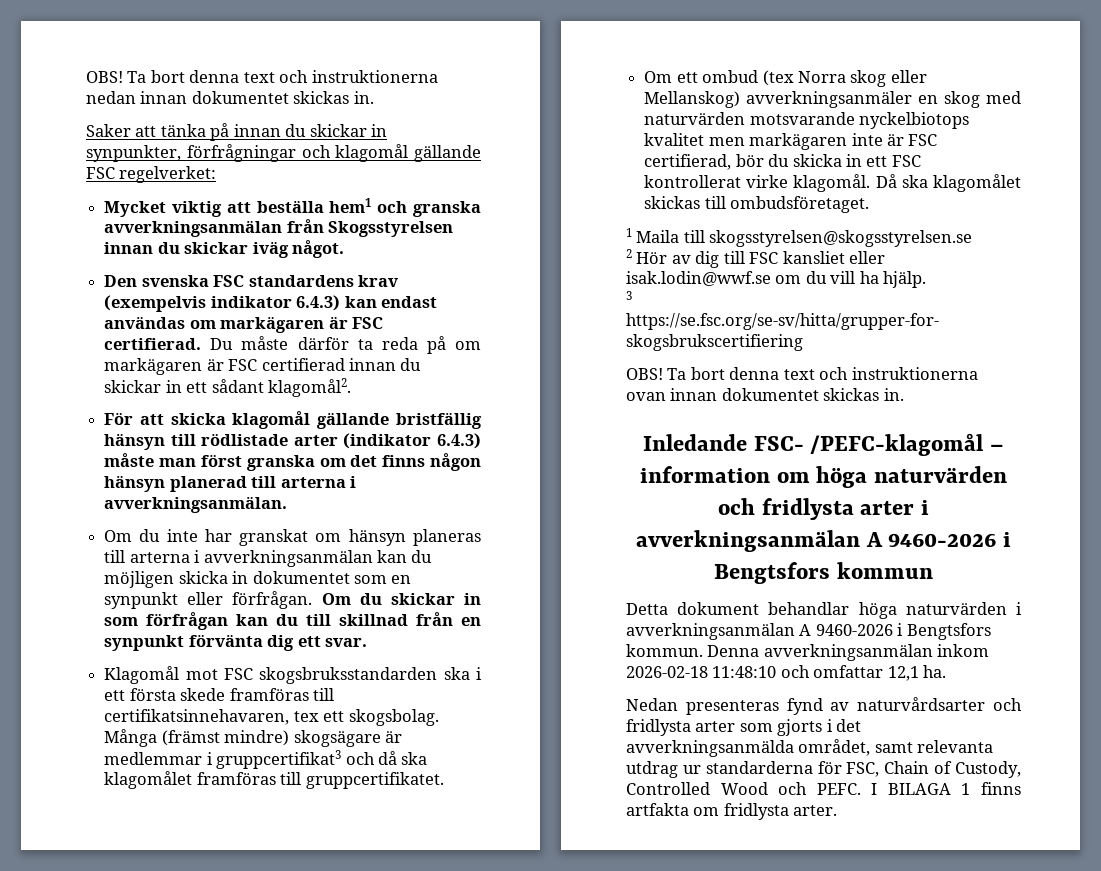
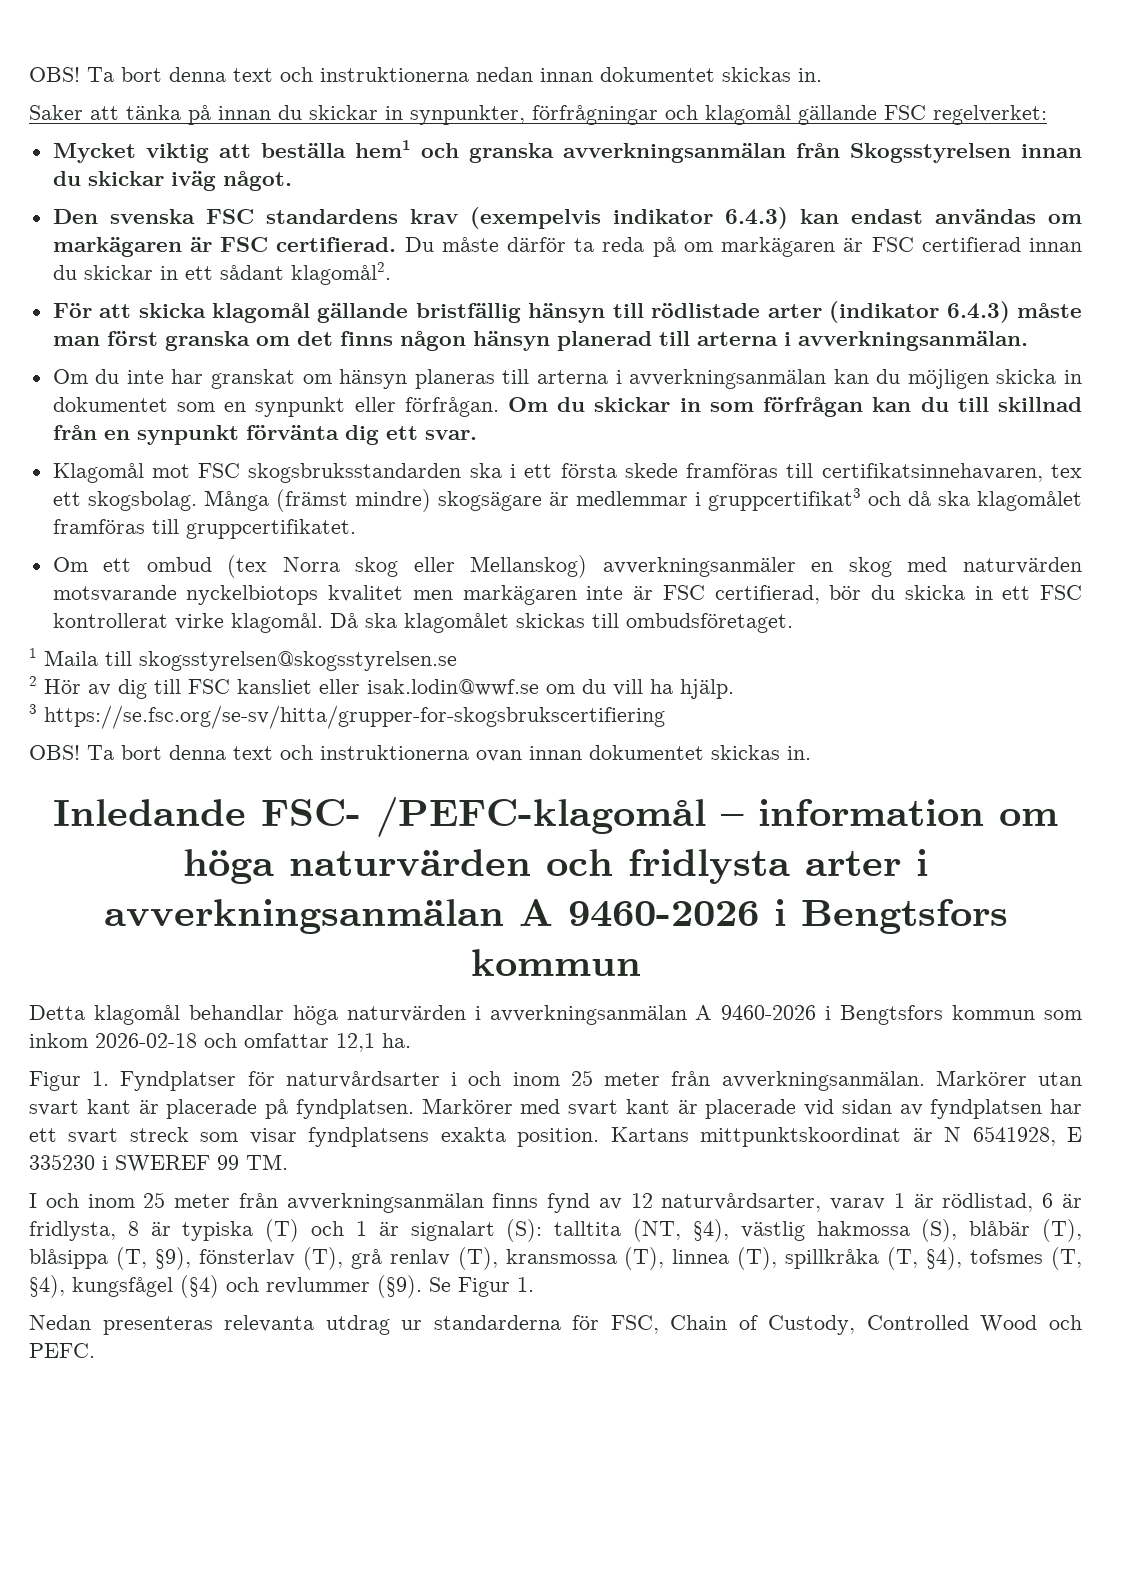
- Detta dokument behandlar höga naturvärden i avverkningsanmälan A 9460-2026 i Bengtsfors kommun. Denna avverkningsanmälan inkom 2026-02-18 11:48:10 och omfattar 12,1 ha.
+ Detta klagomål behandlar höga naturvärden i avverkningsanmälan A 9460-2026 i Bengtsfors kommun som inkom 2026-02-18 och omfattar 12,1 ha.
- Nedan presenteras fynd av naturvårdsarter och fridlysta arter som gjorts i det avverkningsanmälda området, samt relevanta utdrag ur standarderna för FSC, Chain of Custody, Controlled Wood och PEFC. I BILAGA 1 finns artfakta om fridlysta arter.
+ Figur 1. Fyndplatser för naturvårdsarter i och inom 25 meter från avverkningsanmälan. Markörer utan svart kant är placerade på fyndplatsen. Markörer med svart kant är placerade vid sidan av fyndplatsen har ett svart streck som visar fyndplatsens exakta position. Kartans mittpunktskoordinat är N 6541928, E 335230 i SWEREF 99 TM.
+ I och inom 25 meter från avverkningsanmälan finns fynd av 12 naturvårdsarter, varav 1 är rödlistad, 6 är fridlysta, 8 är typiska (T) och 1 är signalart (S): talltita (NT, §4), västlig hakmossa (S), blåbär (T), blåsippa (T, §9), fönsterlav (T), grå renlav (T), kransmossa (T), linnea (T), spillkråka (T, §4), tofsmes (T, §4), kungsfågel (§4) och revlummer (§9). Se Figur 1.
+ Nedan presenteras relevanta utdrag ur standarderna för FSC, Chain of Custody, Controlled Wood och PEFC.

